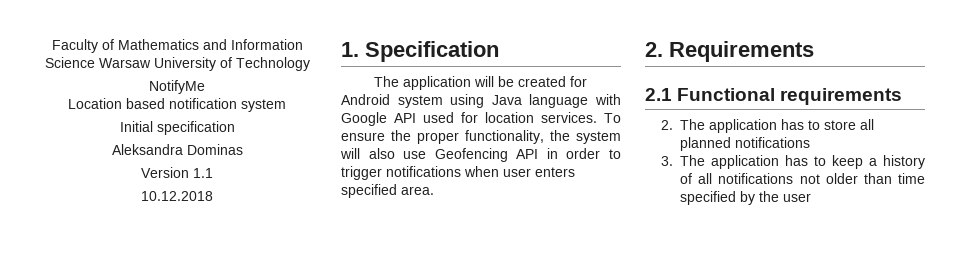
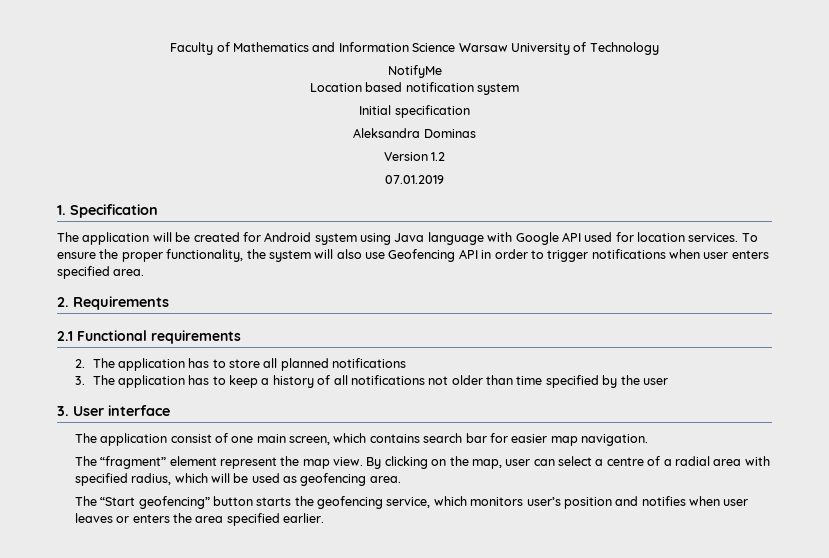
- Version 1.1
- 10.12.2018
+ Version 1.2
+ 07.01.2019
+ 3. User interface
+ The application consist of one main screen, which contains search bar for easier map navigation.
+ The “fragment” element represent the map view. By clicking on the map, user can select a centre of a radial area with specified radius, which will be used as geofencing area.
+ The “Start geofencing” button starts the geofencing service, which monitors user’s position and notifies when user leaves or enters the area specified earlier.

